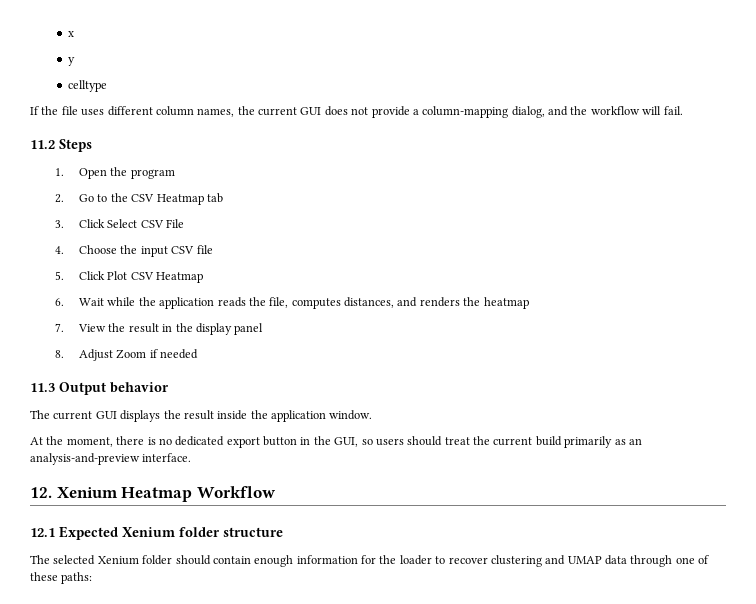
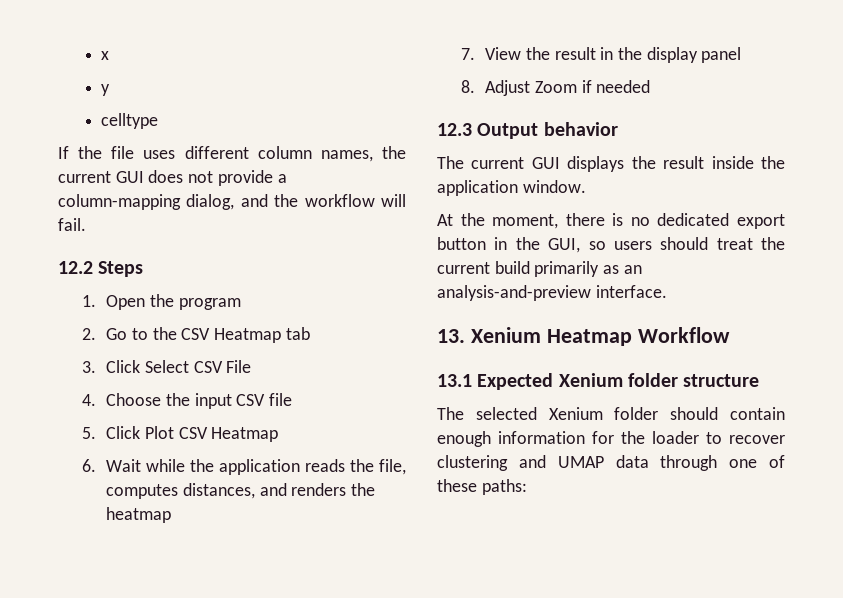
- 11.2 Steps
+ 12.2 Steps
- 11.3 Output behavior
+ 12.3 Output behavior
- 12. Xenium Heatmap Workflow
+ 13. Xenium Heatmap Workflow
- 12.1 Expected Xenium folder structure
+ 13.1 Expected Xenium folder structure

